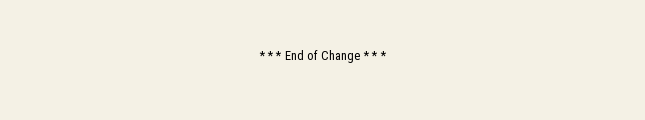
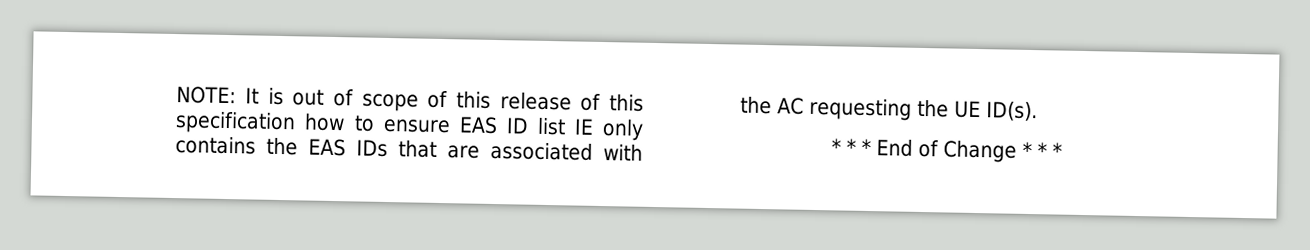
+ NOTE: It is out of scope of this release of this specification how to ensure EAS ID list IE only contains the EAS IDs that are associated with the AC requesting the UE ID(s).

